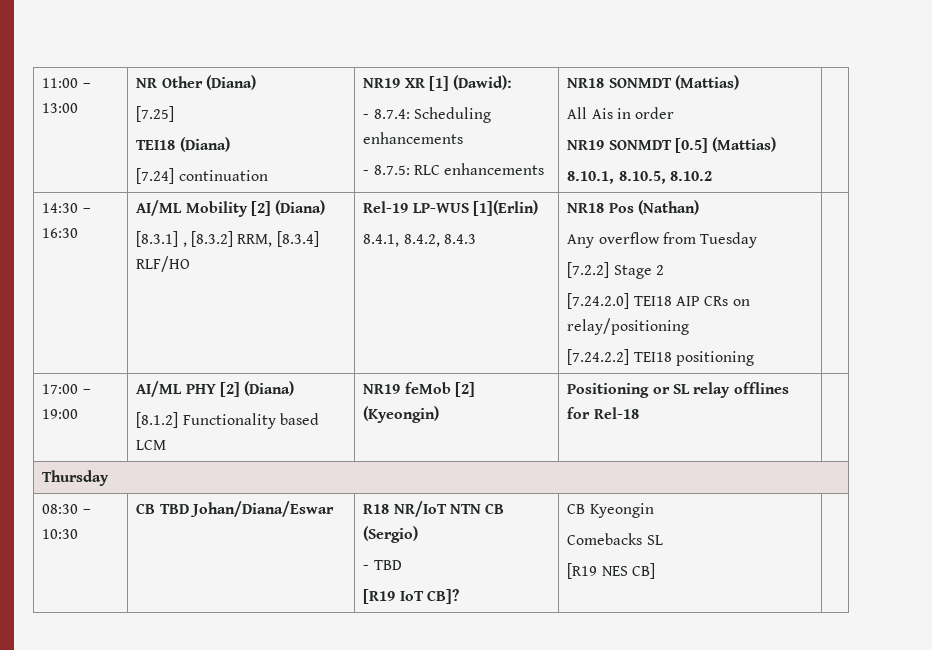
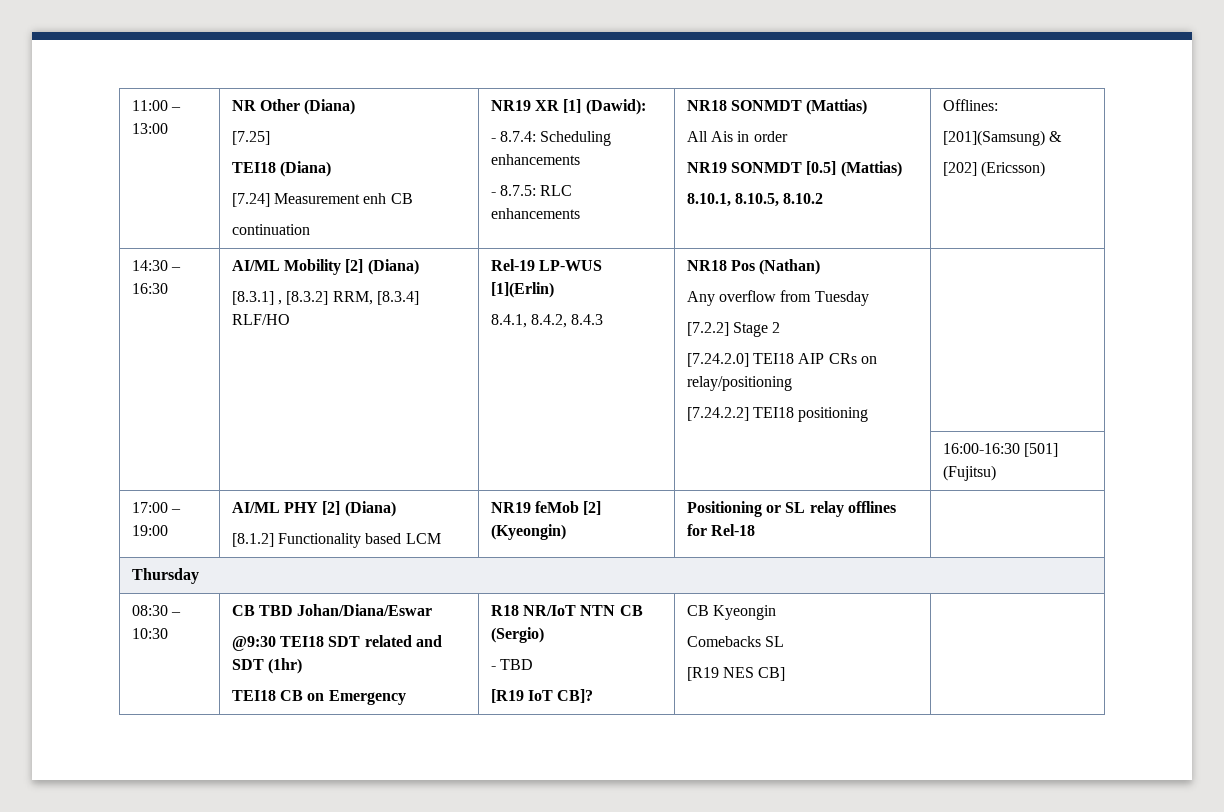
- [7.24] continuation
+ [7.24] Measurement enh CB
+ continuation
+ Offlines:
+ [201](Samsung) &
+ [202] (Ericsson)
+ | | | | 16:00-16:30 [501] (Fujitsu)
- 08:30 – 10:30 | CB TBD Johan/Diana/Eswar | R18 NR/IoT NTN CB (Sergio)
+ 08:30 – 10:30 | CB TBD Johan/Diana/Eswar
+ @9:30 TEI18 SDT related and SDT (1hr)
+ TEI18 CB on Emergency | R18 NR/IoT NTN CB (Sergio)

